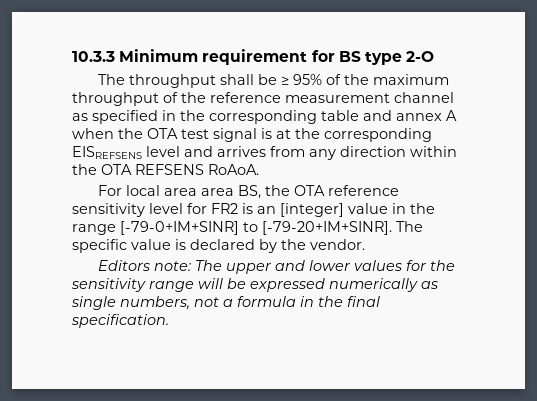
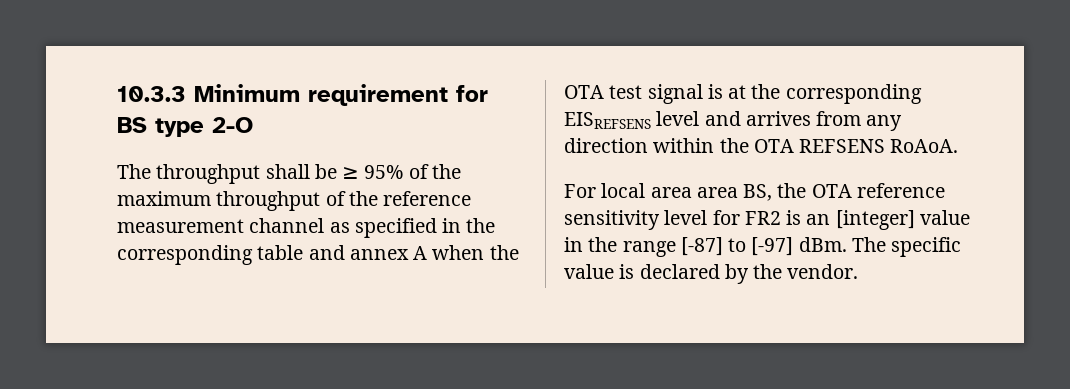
- For local area area BS, the OTA reference sensitivity level for FR2 is an [integer] value in the range [-79-0+IM+SINR] to [-79-20+IM+SINR].
+ For local area area BS, the OTA reference sensitivity level for FR2 is an [integer] value in the range [-87] to [-97] dBm.
- Editors note: The upper and lower values for the sensitivity range will be expressed numerically as single numbers, not a formula in the final specification.

